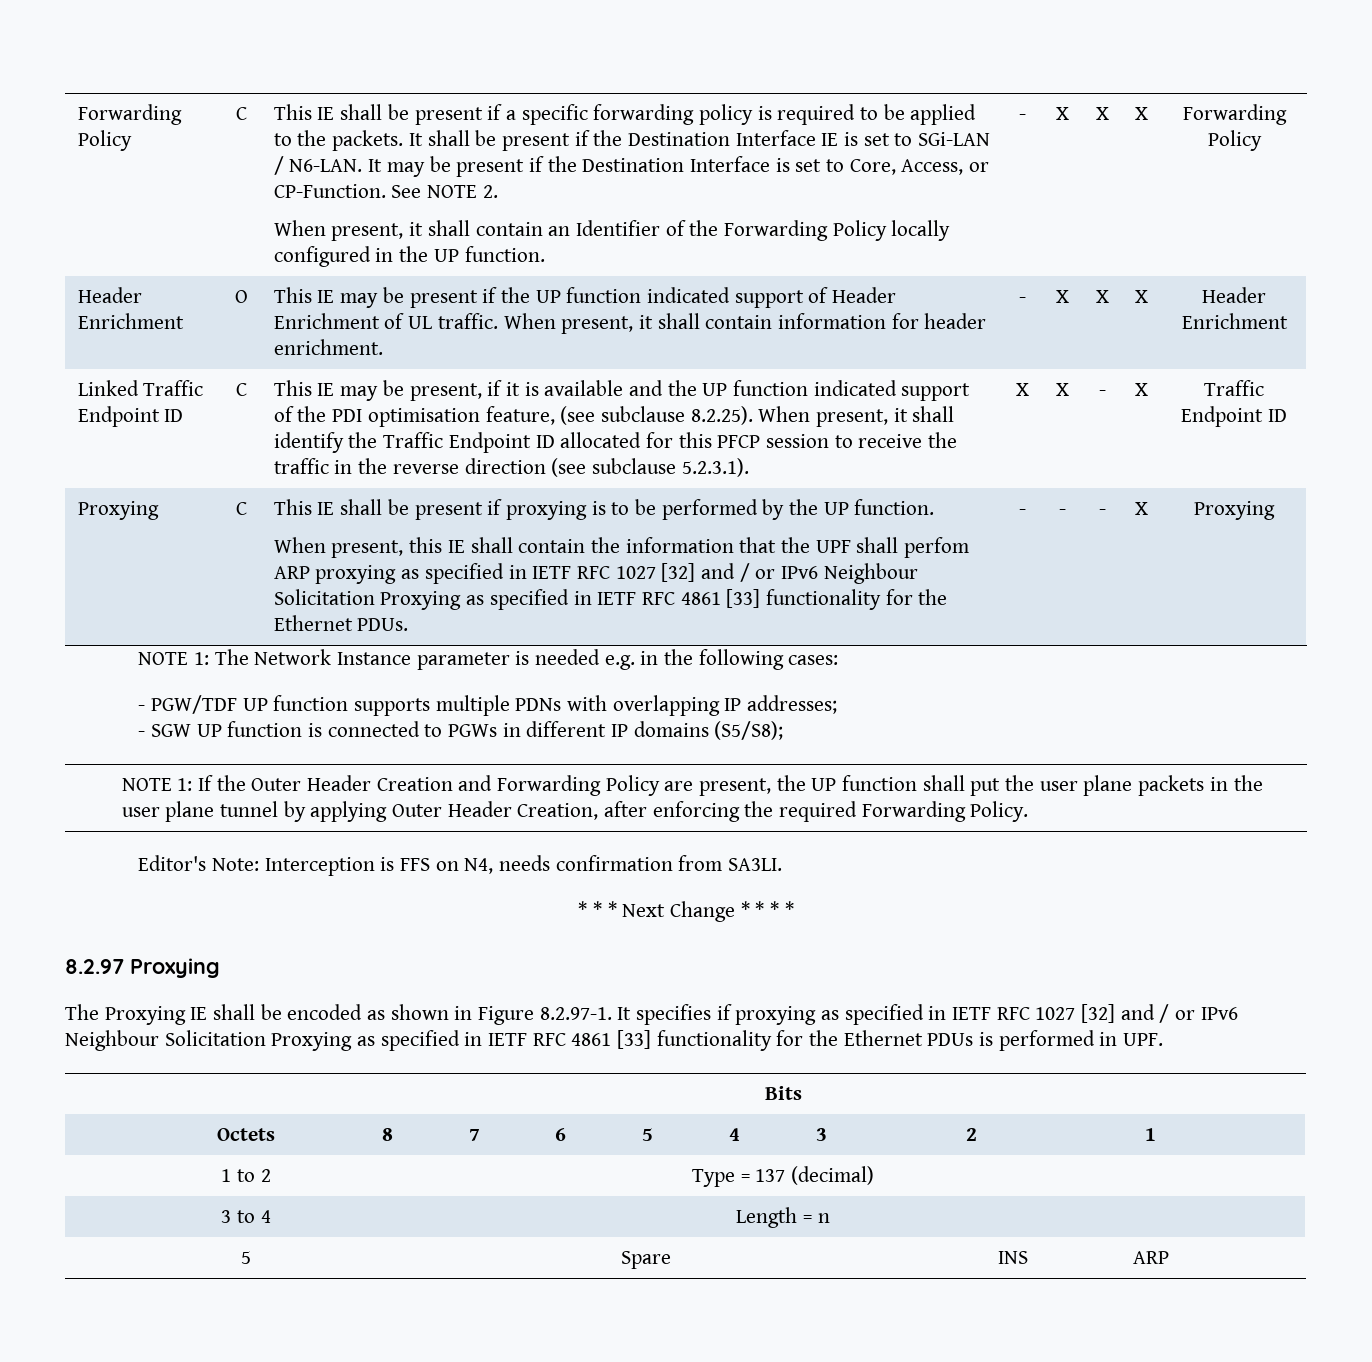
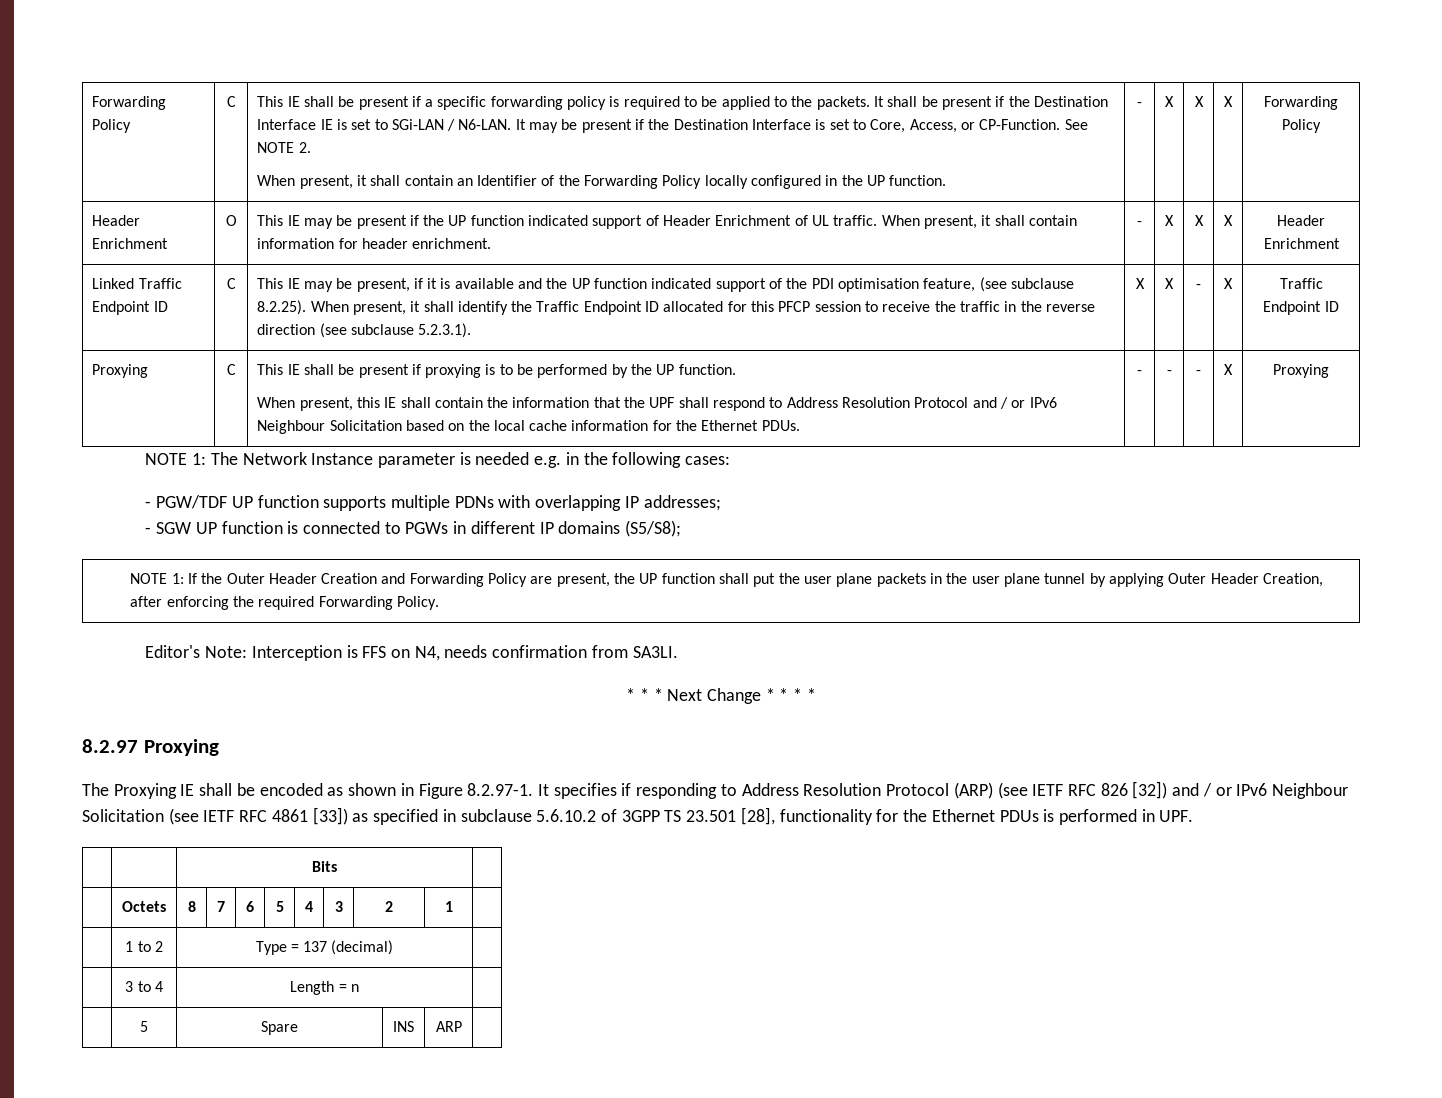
- When present, this IE shall contain the information that the UPF shall perfom ARP proxying as specified in IETF RFC 1027 [32] and / or IPv6 Neighbour Solicitation Proxying as specified in IETF RFC 4861 [33] functionality for the Ethernet PDUs.
+ When present, this IE shall contain the information that the UPF shall respond to Address Resolution Protocol and / or IPv6 Neighbour Solicitation based on the local cache information for the Ethernet PDUs.
- The Proxying IE shall be encoded as shown in Figure 8.2.97-1. It specifies if proxying as specified in IETF RFC 1027 [32] and / or IPv6 Neighbour Solicitation Proxying as specified in IETF RFC 4861 [33] functionality for the Ethernet PDUs is performed in UPF.
+ The Proxying IE shall be encoded as shown in Figure 8.2.97-1. It specifies if responding to Address Resolution Protocol (ARP) (see IETF RFC 826 [32]) and / or IPv6 Neighbour Solicitation (see IETF RFC 4861 [33]) as specified in subclause 5.6.10.2 of 3GPP TS 23.501 [28], functionality for the Ethernet PDUs is performed in UPF.

